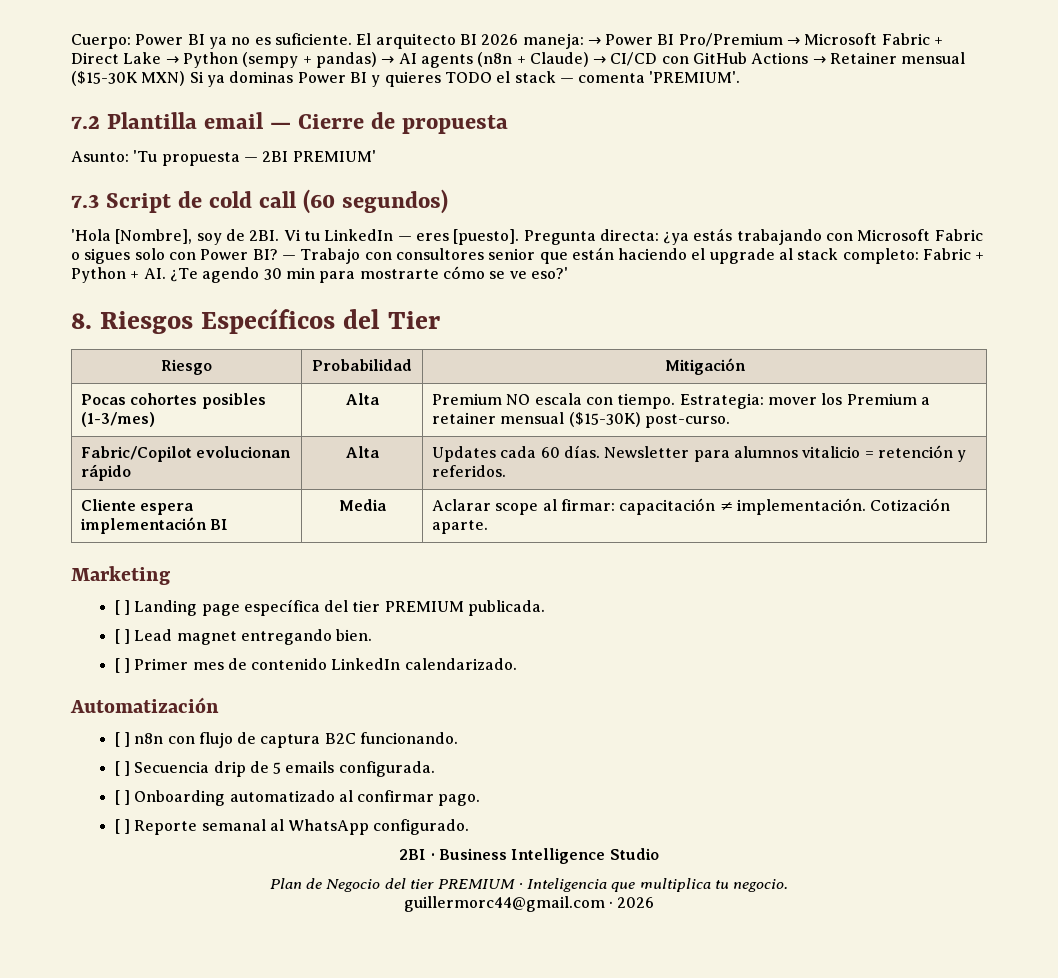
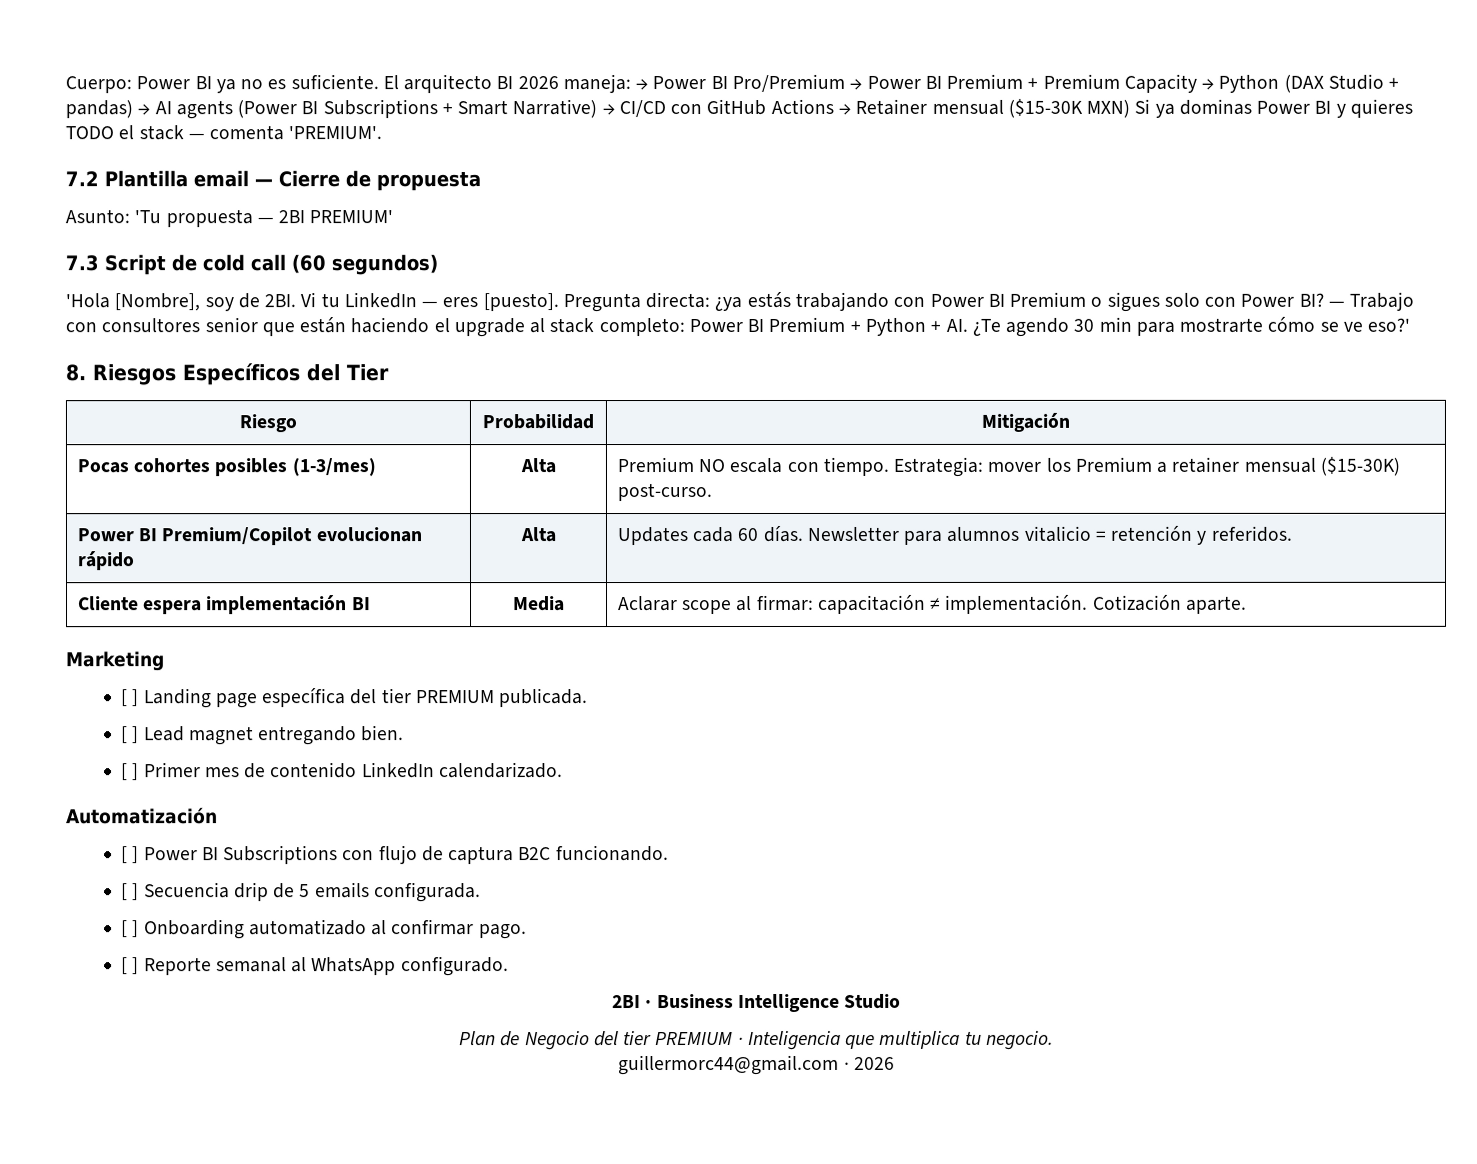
- El arquitecto BI 2026 maneja: → Power BI Pro/Premium → Microsoft Fabric + Direct Lake → Python (sempy + pandas) → AI agents (n8n + Claude) → CI/CD con GitHub Actions → Retainer mensual ($15-30K MXN) Si ya dominas Power BI y quieres TODO el stack — comenta 'PREMIUM'.
+ El arquitecto BI 2026 maneja: → Power BI Pro/Premium → Power BI Premium + Premium Capacity → Python (DAX Studio + pandas) → AI agents (Power BI Subscriptions + Smart Narrative) → CI/CD con GitHub Actions → Retainer mensual ($15-30K MXN) Si ya dominas Power BI y quieres TODO el stack — comenta 'PREMIUM'.
- Pregunta directa: ¿ya estás trabajando con Microsoft Fabric o sigues solo con Power BI?
+ Pregunta directa: ¿ya estás trabajando con Power BI Premium o sigues solo con Power BI?
- — Trabajo con consultores senior que están haciendo el upgrade al stack completo: Fabric + Python + AI. ¿Te agendo 30 min para mostrarte cómo se ve eso?'
+ — Trabajo con consultores senior que están haciendo el upgrade al stack completo: Power BI Premium + Python + AI. ¿Te agendo 30 min para mostrarte cómo se ve eso?'
- Fabric/Copilot evolucionan rápido | Alta | Updates cada 60 días. Newsletter para alumnos vitalicio = retención y referidos.
+ Power BI Premium/Copilot evolucionan rápido | Alta | Updates cada 60 días. Newsletter para alumnos vitalicio = retención y referidos.
- [ ] n8n con flujo de captura B2C funcionando.
+ [ ] Power BI Subscriptions con flujo de captura B2C funcionando.

